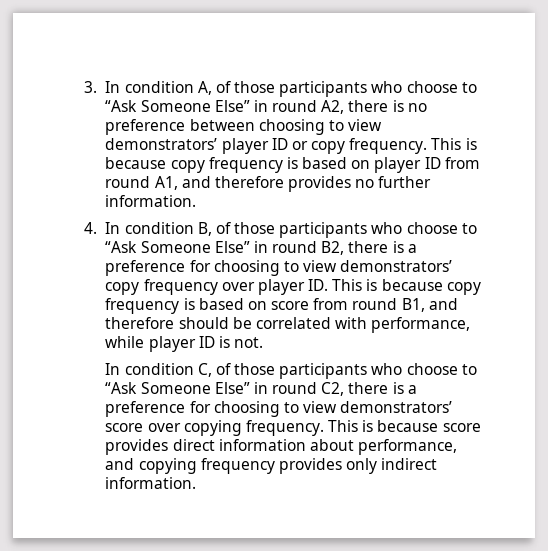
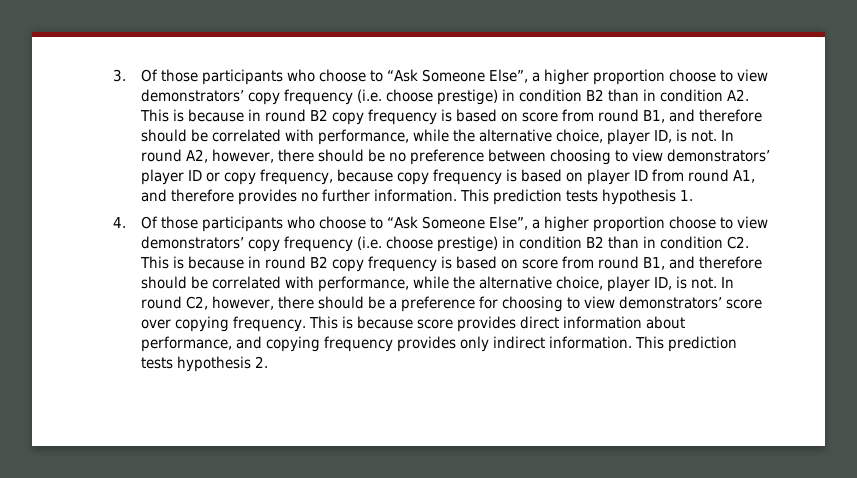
- 3. In condition A, of those participants who choose to “Ask Someone Else” in round A2, there is no preference between choosing to view demonstrators’ player ID or copy frequency. This is because copy frequency is based on player ID from round A1, and therefore provides no further information.
- 4. In condition B, of those participants who choose to “Ask Someone Else” in round B2, there is a preference for choosing to view demonstrators’ copy frequency over player ID. This is because copy frequency is based on score from round B1, and therefore should be correlated with performance, while player ID is not.
- In condition C, of those participants who choose to “Ask Someone Else” in round C2, there is a preference for choosing to view demonstrators’ score over copying frequency.
+ 3. Of those participants who choose to “Ask Someone Else”, a higher proportion choose to view demonstrators’ copy frequency (i.e. choose prestige) in condition B2 than in condition A2. This is because in round B2 copy frequency is based on score from round B1, and therefore should be correlated with performance, while the alternative choice, player ID, is not. In round A2, however, there should be no preference between choosing to view demonstrators’ player ID or copy frequency, because copy frequency is based on player ID from round A1, and therefore provides no further information. This prediction tests hypothesis 1.
+ 4. Of those participants who choose to “Ask Someone Else”, a higher proportion choose to view demonstrators’ copy frequency (i.e. choose prestige) in condition B2 than in condition C2. This is because in round B2 copy frequency is based on score from round B1, and therefore should be correlated with performance, while the alternative choice, player ID, is not. In round C2, however, there should be a preference for choosing to view demonstrators’ score over copying frequency.
+ This prediction tests hypothesis 2.

